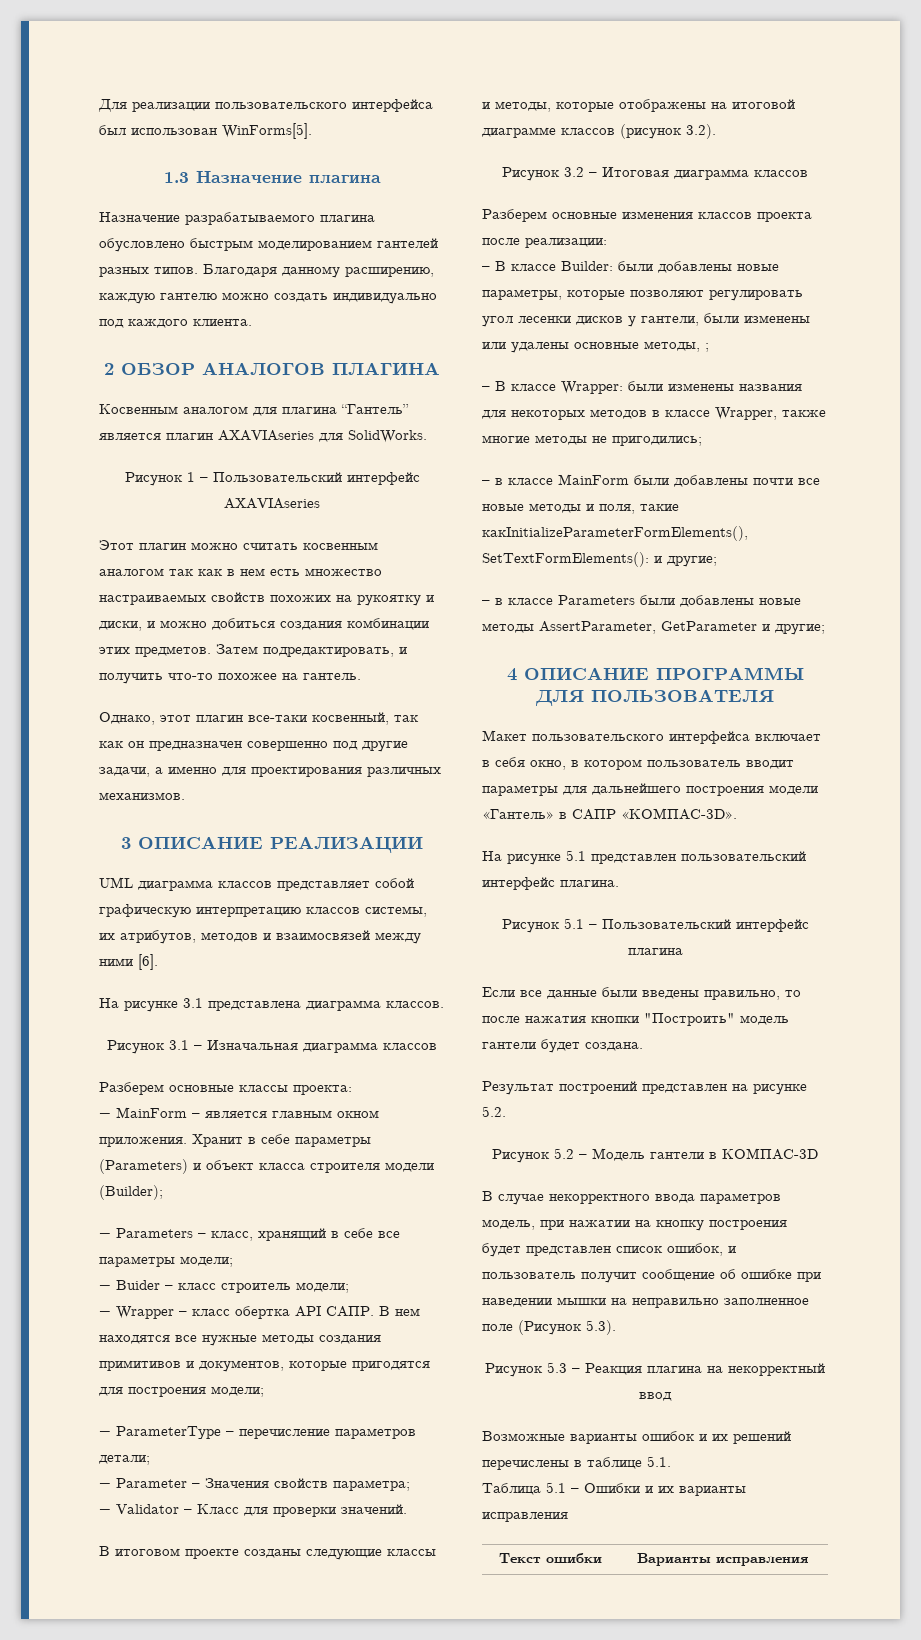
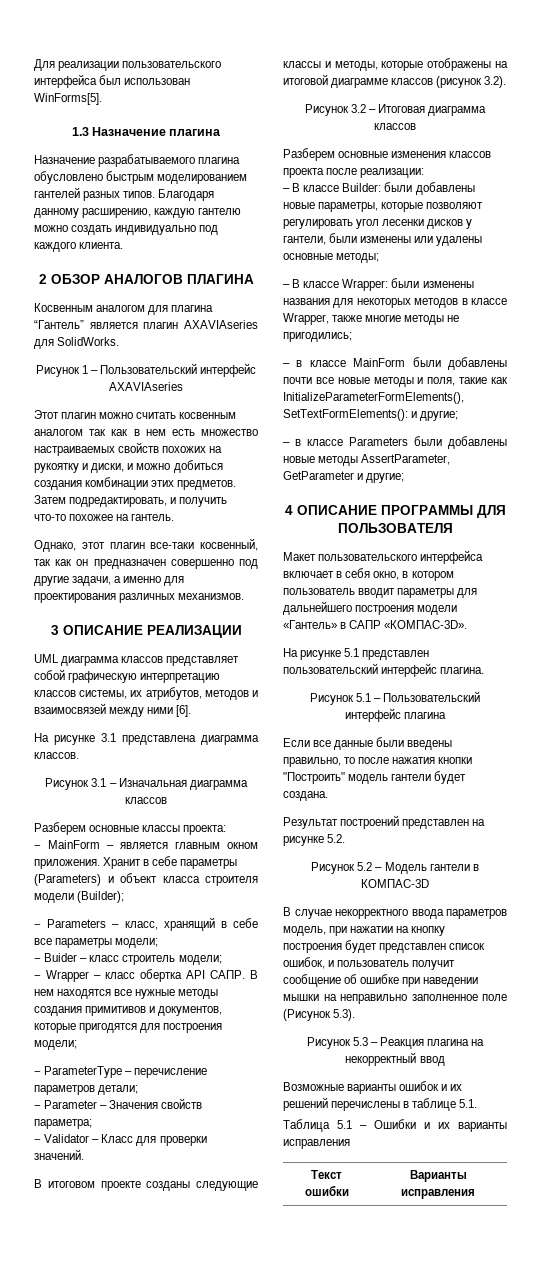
- – В классе Builder: были добавлены новые параметры, которые позволяют регулировать угол лесенки дисков у гантели, были изменены или удалены основные методы, ;
+ – В классе Builder: были добавлены новые параметры, которые позволяют регулировать угол лесенки дисков у гантели, были изменены или удалены основные методы;
- – в классе MainForm были добавлены почти все новые методы и поля, такие какInitializeParameterFormElements(), SetTextFormElements(): и другие;
+ – в классе MainForm были добавлены почти все новые методы и поля, такие как InitializeParameterFormElements(), SetTextFormElements(): и другие;

